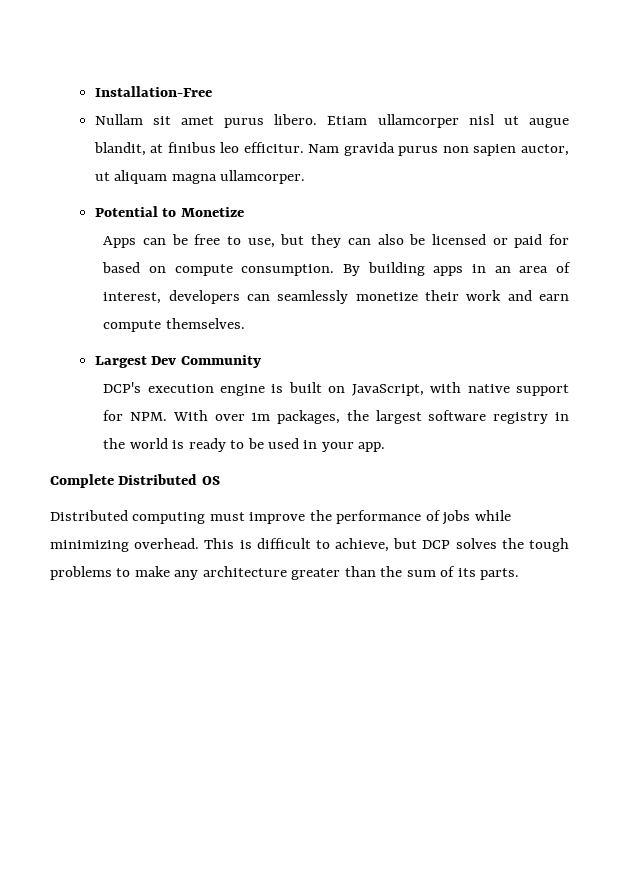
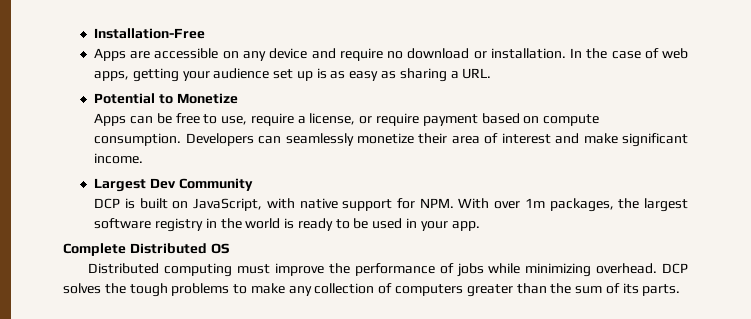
- Nullam sit amet purus libero. Etiam ullamcorper nisl ut augue blandit, at finibus leo efficitur. Nam gravida purus non sapien auctor, ut aliquam magna ullamcorper.
+ Apps are accessible on any device and require no download or installation. In the case of web apps, getting your audience set up is as easy as sharing a URL.
- Apps can be free to use, but they can also be licensed or paid for based on compute consumption. By building apps in an area of interest, developers can seamlessly monetize their work and earn compute themselves.
+ Apps can be free to use, require a license, or require payment based on compute consumption. Developers can seamlessly monetize their area of interest and make significant income.
- DCP's execution engine is built on JavaScript, with native support for NPM. With over 1m packages, the largest software registry in the world is ready to be used in your app.
+ DCP is built on JavaScript, with native support for NPM. With over 1m packages, the largest software registry in the world is ready to be used in your app.
- This is difficult to achieve, but DCP solves the tough problems to make any architecture greater than the sum of its parts.
+ DCP solves the tough problems to make any collection of computers greater than the sum of its parts.

